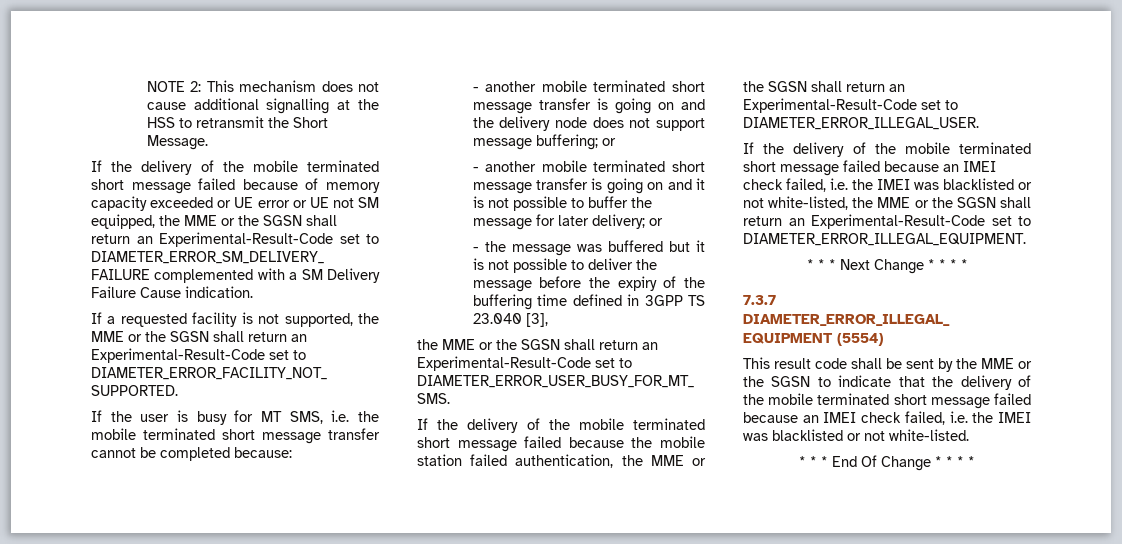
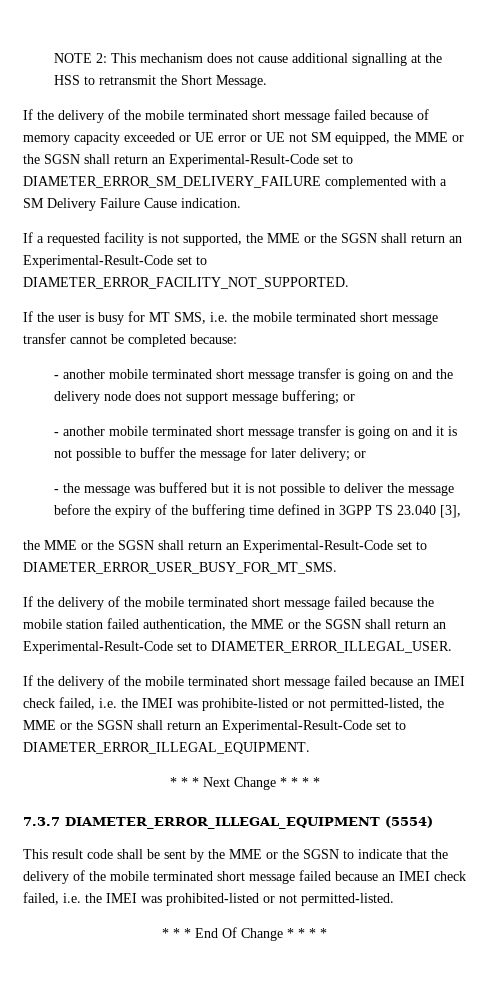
- If the delivery of the mobile terminated short message failed because an IMEI check failed, i.e. the IMEI was blacklisted or not white-listed, the MME or the SGSN shall return an Experimental-Result-Code set to DIAMETER_ERROR_ILLEGAL_EQUIPMENT.
+ If the delivery of the mobile terminated short message failed because an IMEI check failed, i.e. the IMEI was prohibite-listed or not permitted-listed, the MME or the SGSN shall return an Experimental-Result-Code set to DIAMETER_ERROR_ILLEGAL_EQUIPMENT.
- This result code shall be sent by the MME or the SGSN to indicate that the delivery of the mobile terminated short message failed because an IMEI check failed, i.e. the IMEI was blacklisted or not white-listed.
+ This result code shall be sent by the MME or the SGSN to indicate that the delivery of the mobile terminated short message failed because an IMEI check failed, i.e. the IMEI was prohibited-listed or not permitted-listed.

